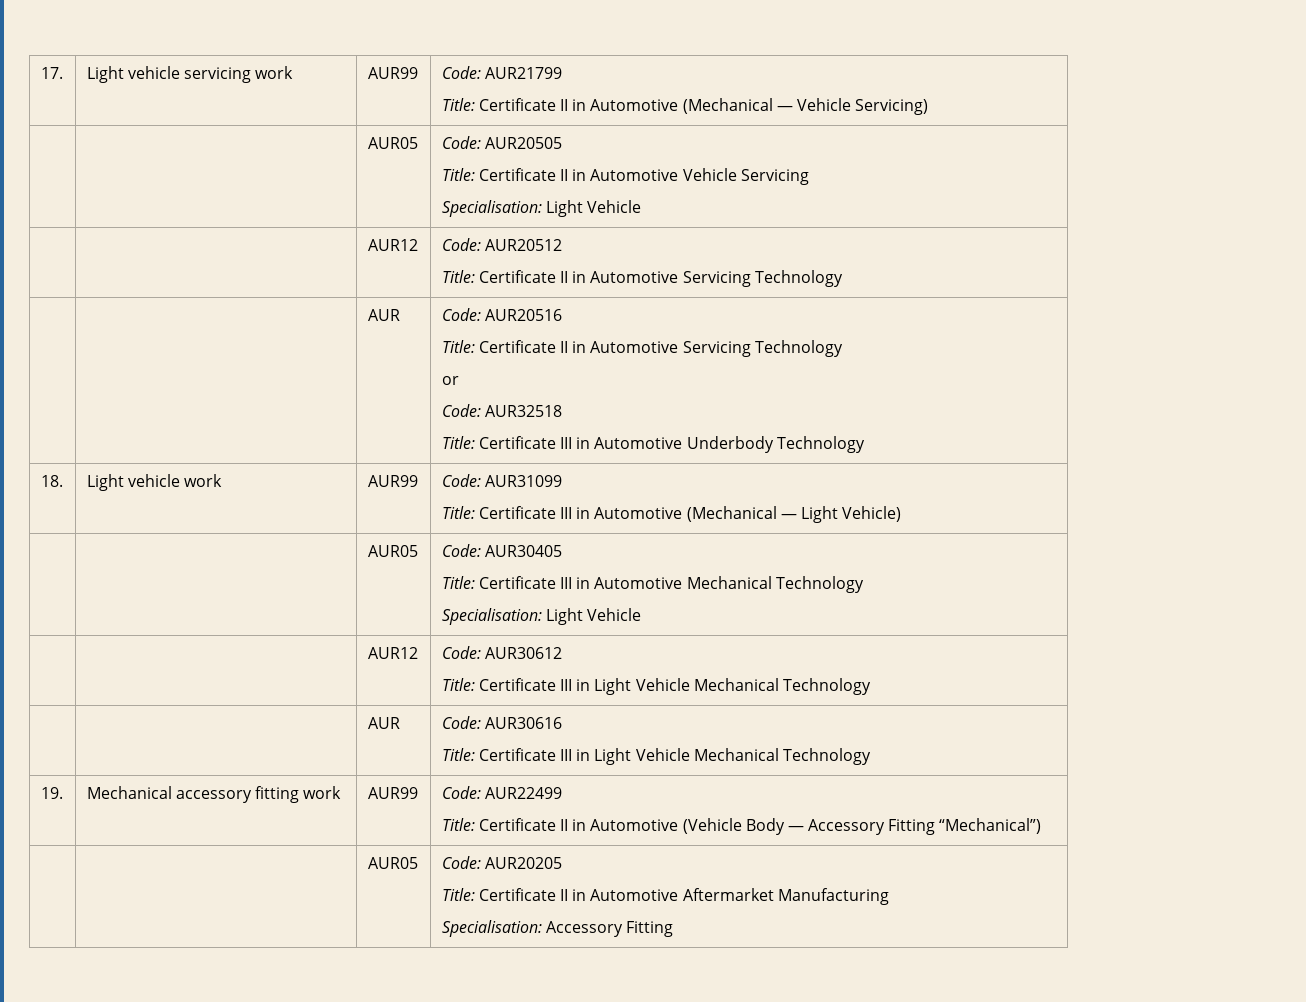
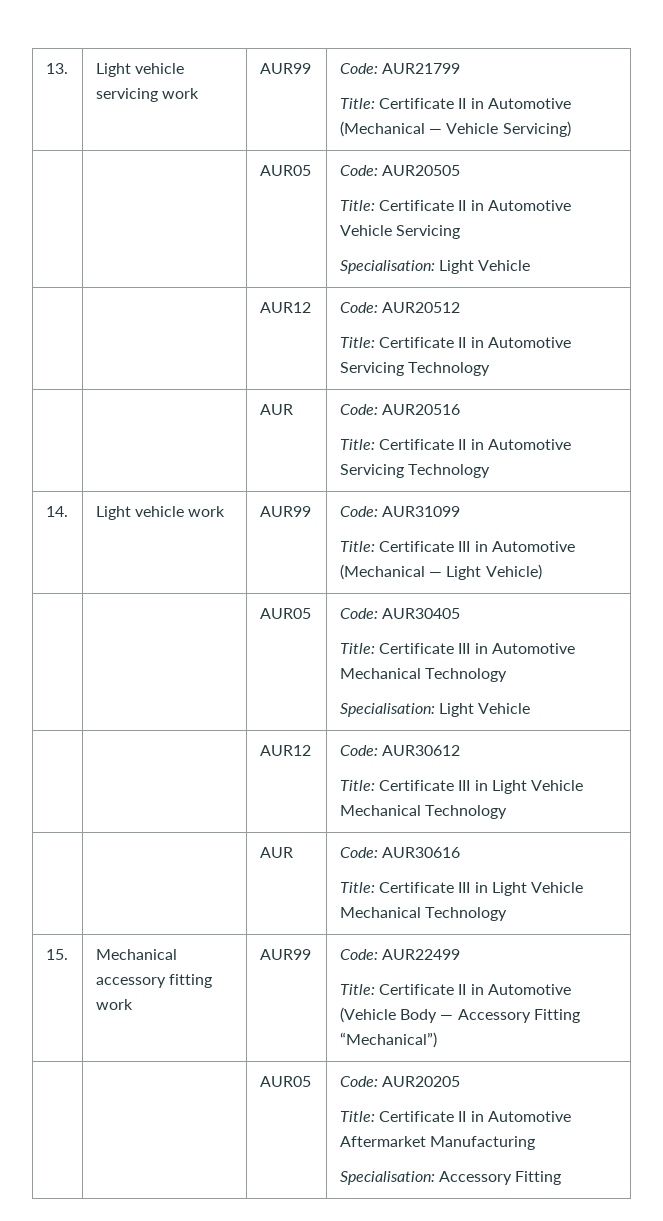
- 17. | Light vehicle servicing work | AUR99 | Code: AUR21799
+ 13. | Light vehicle servicing work | AUR99 | Code: AUR21799
  | | AUR | Code: AUR20516
  Title: Certificate II in Automotive Servicing Technology
- or
- Code: AUR32518
- Title: Certificate III in Automotive Underbody Technology
- 18. | Light vehicle work | AUR99 | Code: AUR31099
+ 14. | Light vehicle work | AUR99 | Code: AUR31099
- 19. | Mechanical accessory fitting work | AUR99 | Code: AUR22499
+ 15. | Mechanical accessory fitting work | AUR99 | Code: AUR22499

